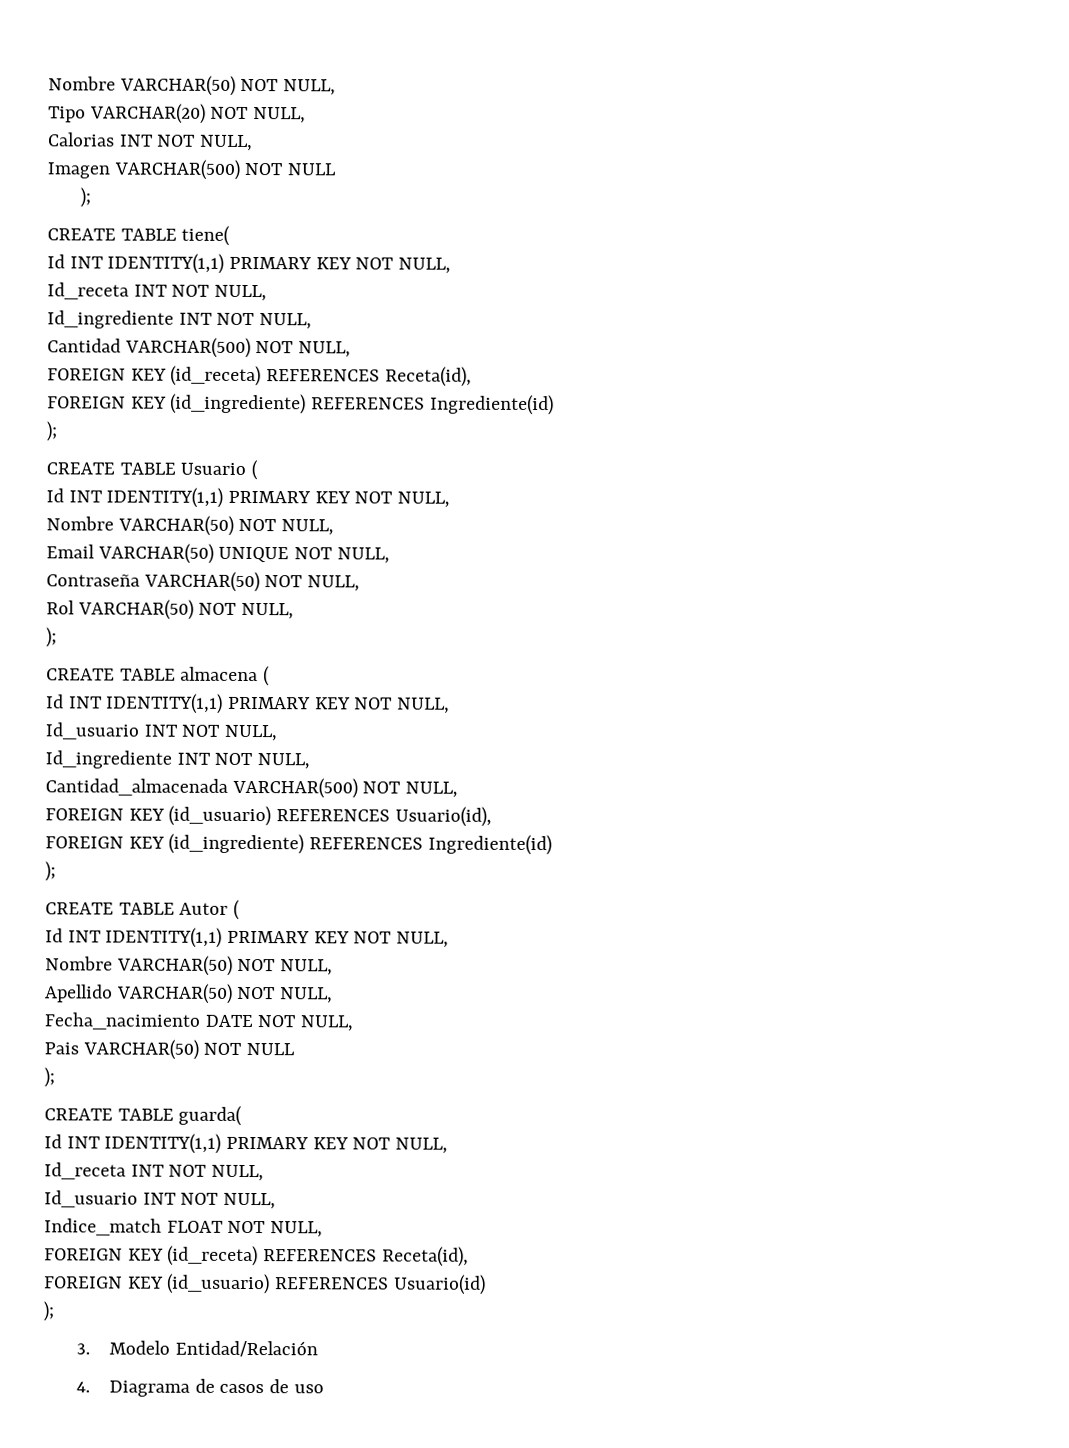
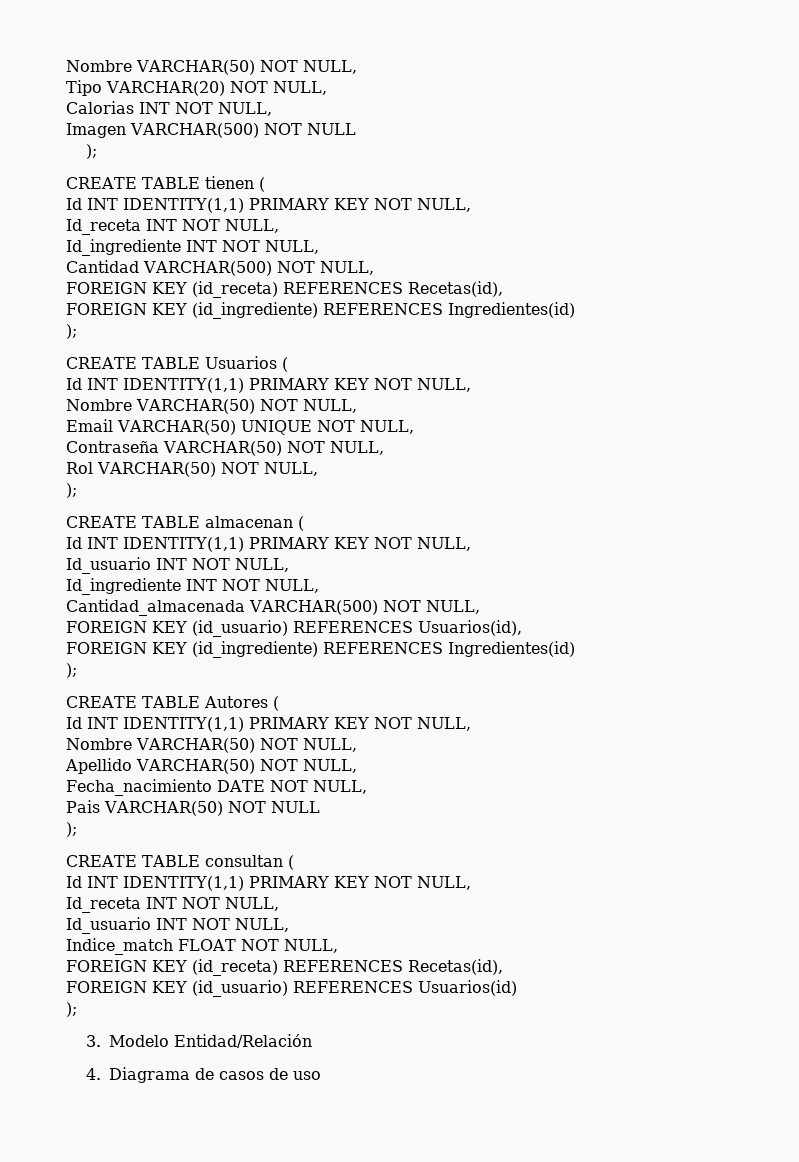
- CREATE TABLE tiene(
+ CREATE TABLE tienen (
  Cantidad VARCHAR(500) NOT NULL,
- FOREIGN KEY (id_receta) REFERENCES Receta(id),
- FOREIGN KEY (id_ingrediente) REFERENCES Ingrediente(id)
+ FOREIGN KEY (id_receta) REFERENCES Recetas(id),
+ FOREIGN KEY (id_ingrediente) REFERENCES Ingredientes(id)
  );
- CREATE TABLE Usuario (
+ CREATE TABLE Usuarios (
- CREATE TABLE almacena (
+ CREATE TABLE almacenan (
- FOREIGN KEY (id_usuario) REFERENCES Usuario(id),
- FOREIGN KEY (id_ingrediente) REFERENCES Ingrediente(id)
+ FOREIGN KEY (id_usuario) REFERENCES Usuarios(id),
+ FOREIGN KEY (id_ingrediente) REFERENCES Ingredientes(id)
  );
- CREATE TABLE Autor (
+ CREATE TABLE Autores (
- CREATE TABLE guarda(
+ CREATE TABLE consultan (
  Indice_match FLOAT NOT NULL,
- FOREIGN KEY (id_receta) REFERENCES Receta(id),
- FOREIGN KEY (id_usuario) REFERENCES Usuario(id)
+ FOREIGN KEY (id_receta) REFERENCES Recetas(id),
+ FOREIGN KEY (id_usuario) REFERENCES Usuarios(id)

